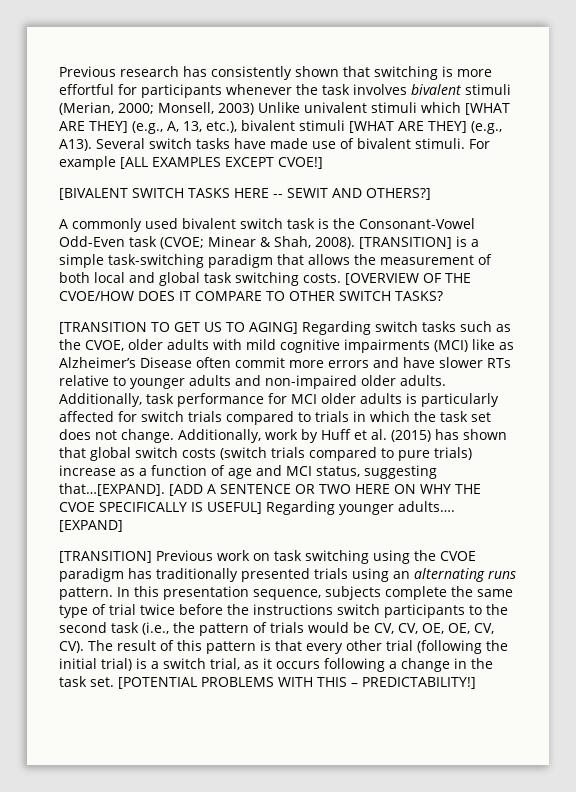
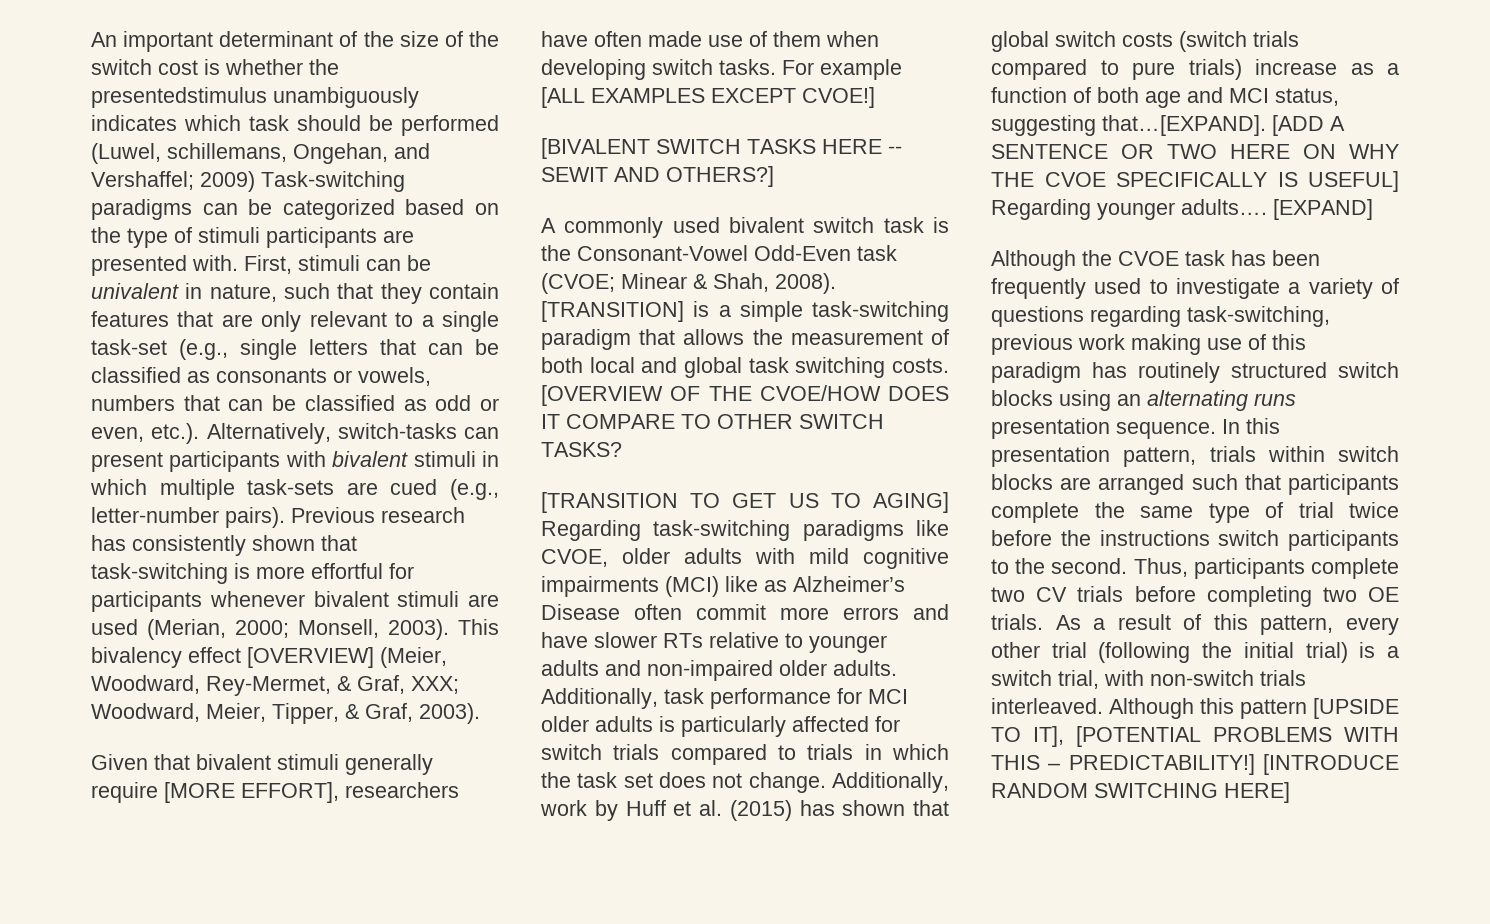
+ An important determinant of the size of the switch cost is whether the presentedstimulus unambiguously indicates which task should be performed (Luwel, schillemans, Ongehan, and Vershaffel; 2009) Task-switching paradigms can be categorized based on the type of stimuli participants are presented with. First, stimuli can be univalent in nature, such that they contain features that are only relevant to a single task-set (e.g., single letters that can be classified as consonants or vowels, numbers that can be classified as odd or even, etc.). Alternatively, switch-tasks can present participants with bivalent stimuli in which multiple task-sets are cued (e.g., letter-number pairs).
- Previous research has consistently shown that switching is more effortful for participants whenever the task involves bivalent stimuli (Merian, 2000; Monsell, 2003) Unlike univalent stimuli which [WHAT ARE THEY] (e.g., A, 13, etc.), bivalent stimuli [WHAT ARE THEY] (e.g., A13). Several switch tasks have made use of bivalent stimuli.
+ Previous research has consistently shown that task-switching is more effortful for participants whenever bivalent stimuli are used (Merian, 2000; Monsell, 2003). This bivalency effect [OVERVIEW] (Meier, Woodward, Rey-Mermet, & Graf, XXX; Woodward, Meier, Tipper, & Graf, 2003).
+ Given that bivalent stimuli generally require [MORE EFFORT], researchers have often made use of them when developing switch tasks.
- [TRANSITION TO GET US TO AGING] Regarding switch tasks such as the CVOE, older adults with mild cognitive impairments (MCI) like as Alzheimer’s Disease often commit more errors and have slower RTs relative to younger adults and non-impaired older adults.
+ [TRANSITION TO GET US TO AGING] Regarding task-switching paradigms like CVOE, older adults with mild cognitive impairments (MCI) like as Alzheimer’s Disease often commit more errors and have slower RTs relative to younger adults and non-impaired older adults.
- Additionally, work by Huff et al. (2015) has shown that global switch costs (switch trials compared to pure trials) increase as a function of age and MCI status, suggesting that…[EXPAND].
+ Additionally, work by Huff et al. (2015) has shown that global switch costs (switch trials compared to pure trials) increase as a function of both age and MCI status, suggesting that…[EXPAND].
- [TRANSITION] Previous work on task switching using the CVOE paradigm has traditionally presented trials using an alternating runs pattern.
+ Although the CVOE task has been frequently used to investigate a variety of questions regarding task-switching, previous work making use of this paradigm has routinely structured switch blocks using an alternating runs presentation sequence.
- In this presentation sequence, subjects complete the same type of trial twice before the instructions switch participants to the second task (i.e., the pattern of trials would be CV, CV, OE, OE, CV, CV). The result of this pattern is that every other trial (following the initial trial) is a switch trial, as it occurs following a change in the task set. [POTENTIAL PROBLEMS WITH THIS – PREDICTABILITY!]
+ In this presentation pattern, trials within switch blocks are arranged such that participants complete the same type of trial twice before the instructions switch participants to the second. Thus, participants complete two CV trials before completing two OE trials. As a result of this pattern, every other trial (following the initial trial) is a switch trial, with non-switch trials interleaved. Although this pattern [UPSIDE TO IT], [POTENTIAL PROBLEMS WITH THIS – PREDICTABILITY!]
+ [INTRODUCE RANDOM SWITCHING HERE]

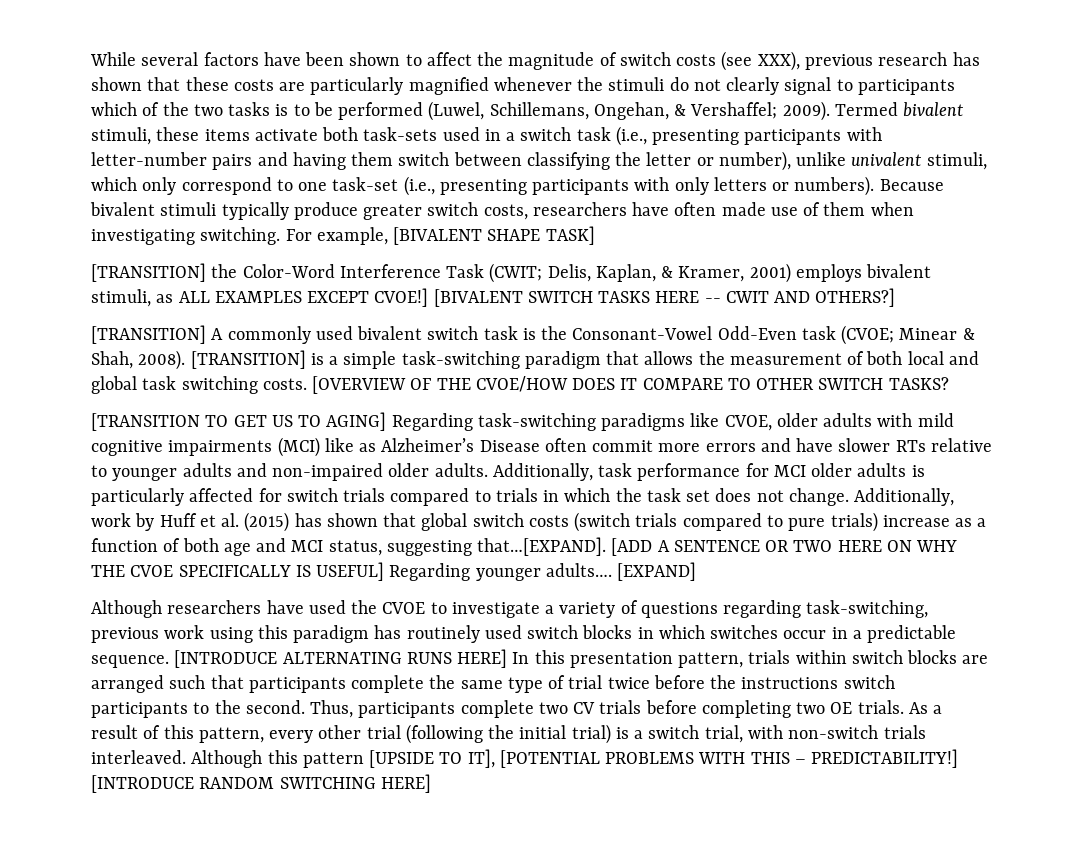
- An important determinant of the size of the switch cost is whether the presentedstimulus unambiguously indicates which task should be performed (Luwel, schillemans, Ongehan, and Vershaffel; 2009) Task-switching paradigms can be categorized based on the type of stimuli participants are presented with. First, stimuli can be univalent in nature, such that they contain features that are only relevant to a single task-set (e.g., single letters that can be classified as consonants or vowels, numbers that can be classified as odd or even, etc.). Alternatively, switch-tasks can present participants with bivalent stimuli in which multiple task-sets are cued (e.g., letter-number pairs). Previous research has consistently shown that task-switching is more effortful for participants whenever bivalent stimuli are used (Merian, 2000; Monsell, 2003). This bivalency effect [OVERVIEW] (Meier, Woodward, Rey-Mermet, & Graf, XXX; Woodward, Meier, Tipper, & Graf, 2003).
- Given that bivalent stimuli generally require [MORE EFFORT], researchers have often made use of them when developing switch tasks. For example [ALL EXAMPLES EXCEPT CVOE!]
- [BIVALENT SWITCH TASKS HERE -- SEWIT AND OTHERS?]
+ While several factors have been shown to affect the magnitude of switch costs (see XXX), previous research has shown that these costs are particularly magnified whenever the stimuli do not clearly signal to participants which of the two tasks is to be performed (Luwel, Schillemans, Ongehan, & Vershaffel; 2009). Termed bivalent stimuli, these items activate both task-sets used in a switch task (i.e., presenting participants with letter-number pairs and having them switch between classifying the letter or number), unlike univalent stimuli, which only correspond to one task-set (i.e., presenting participants with only letters or numbers). Because bivalent stimuli typically produce greater switch costs, researchers have often made use of them when investigating switching. For example, [BIVALENT SHAPE TASK]
+ [TRANSITION] the Color-Word Interference Task (CWIT; Delis, Kaplan, & Kramer, 2001) employs bivalent stimuli, as ALL EXAMPLES EXCEPT CVOE!] [BIVALENT SWITCH TASKS HERE -- CWIT AND OTHERS?]
- A commonly used bivalent switch task is the Consonant-Vowel Odd-Even task (CVOE; Minear & Shah, 2008).
+ [TRANSITION] A commonly used bivalent switch task is the Consonant-Vowel Odd-Even task (CVOE; Minear & Shah, 2008).
- Although the CVOE task has been frequently used to investigate a variety of questions regarding task-switching, previous work making use of this paradigm has routinely structured switch blocks using an alternating runs presentation sequence. In this presentation pattern, trials within switch blocks are arranged such that participants complete the same type of trial twice before the instructions switch participants to the second.
+ Although researchers have used the CVOE to investigate a variety of questions regarding task-switching, previous work using this paradigm has routinely used switch blocks in which switches occur in a predictable sequence. [INTRODUCE ALTERNATING RUNS HERE] In this presentation pattern, trials within switch blocks are arranged such that participants complete the same type of trial twice before the instructions switch participants to the second.

